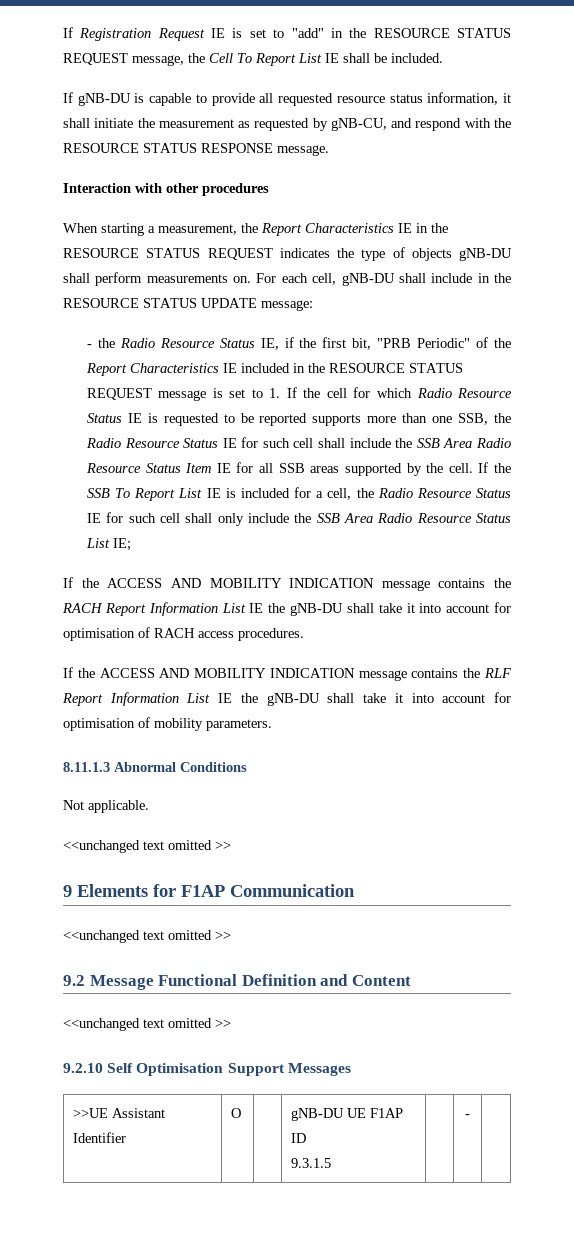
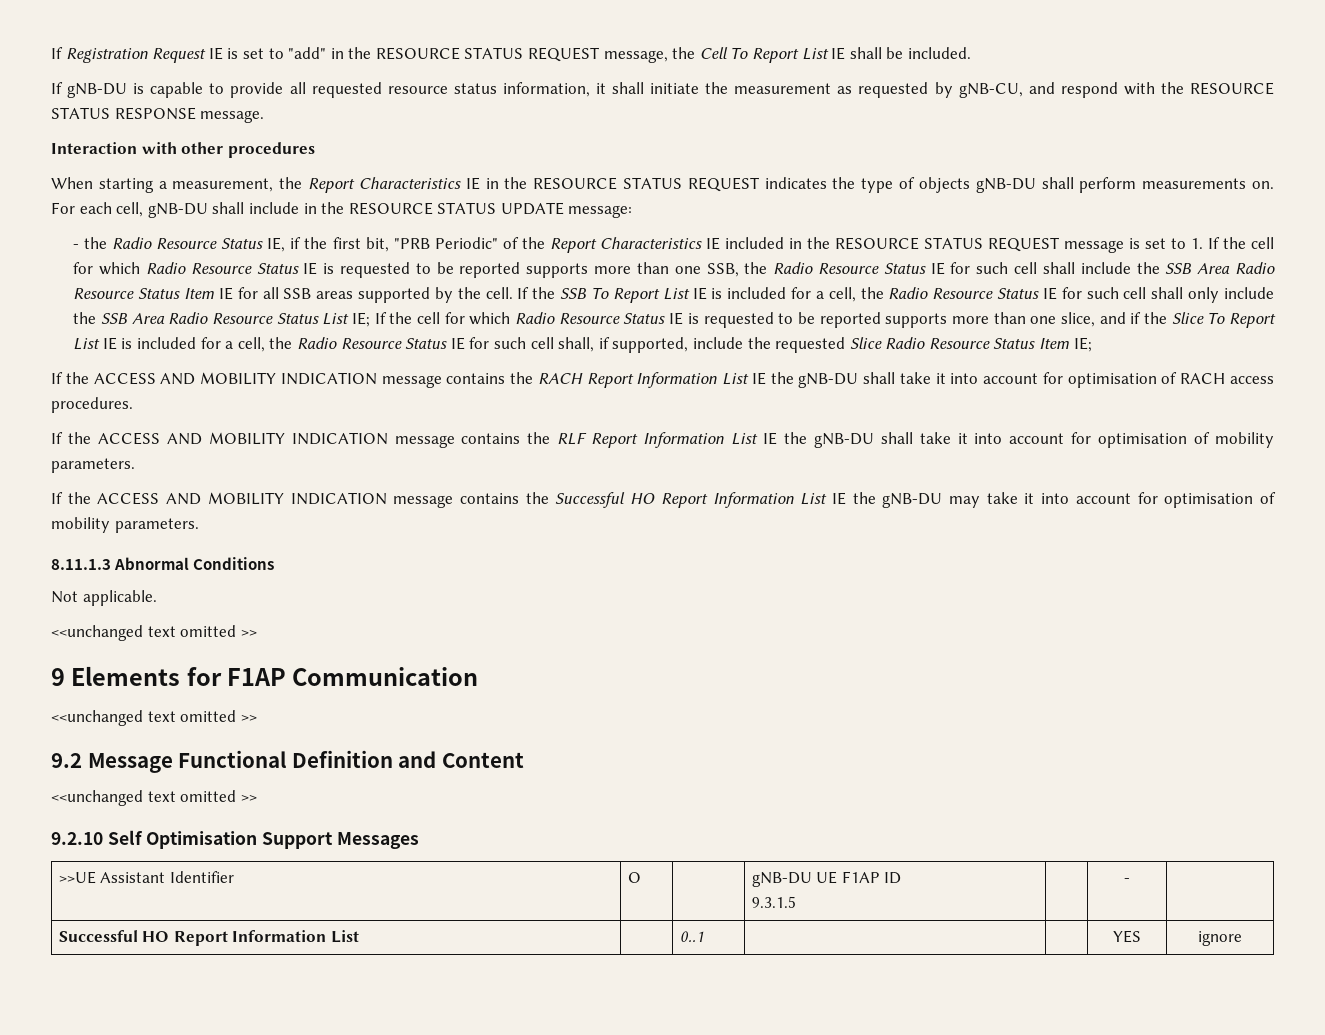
- If the SSB To Report List IE is included for a cell, the Radio Resource Status IE for such cell shall only include the SSB Area Radio Resource Status List IE;
+ If the SSB To Report List IE is included for a cell, the Radio Resource Status IE for such cell shall only include the SSB Area Radio Resource Status List IE; If the cell for which Radio Resource Status IE is requested to be reported supports more than one slice, and if the Slice To Report List IE is included for a cell, the Radio Resource Status IE for such cell shall, if supported, include the requested Slice Radio Resource Status Item IE;
+ If the ACCESS AND MOBILITY INDICATION message contains the Successful HO Report Information List IE the gNB-DU may take it into account for optimisation of mobility parameters.
+ Successful HO Report Information List | | 0..1 | | | YES | ignore

